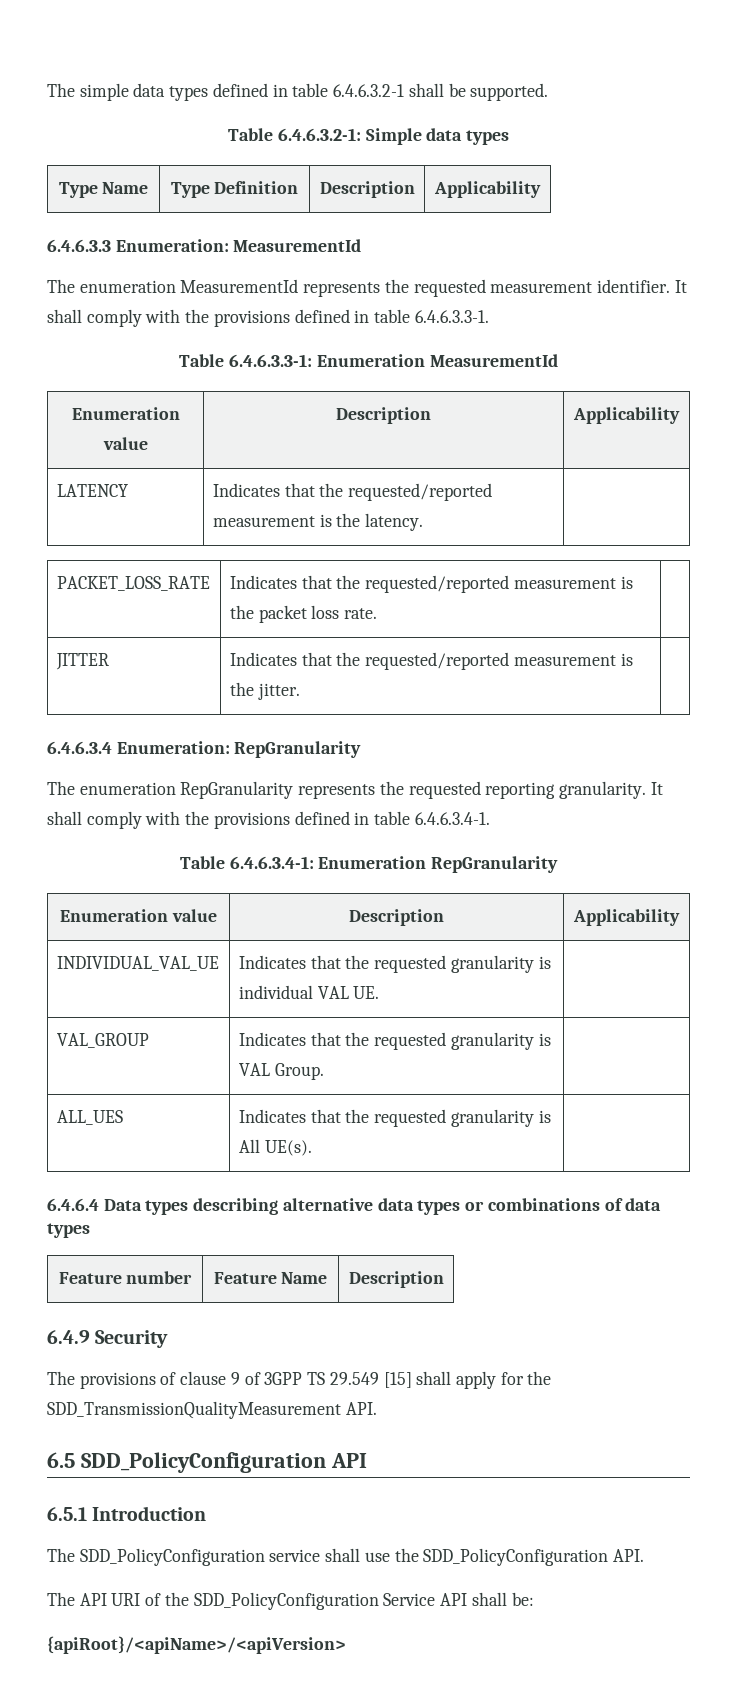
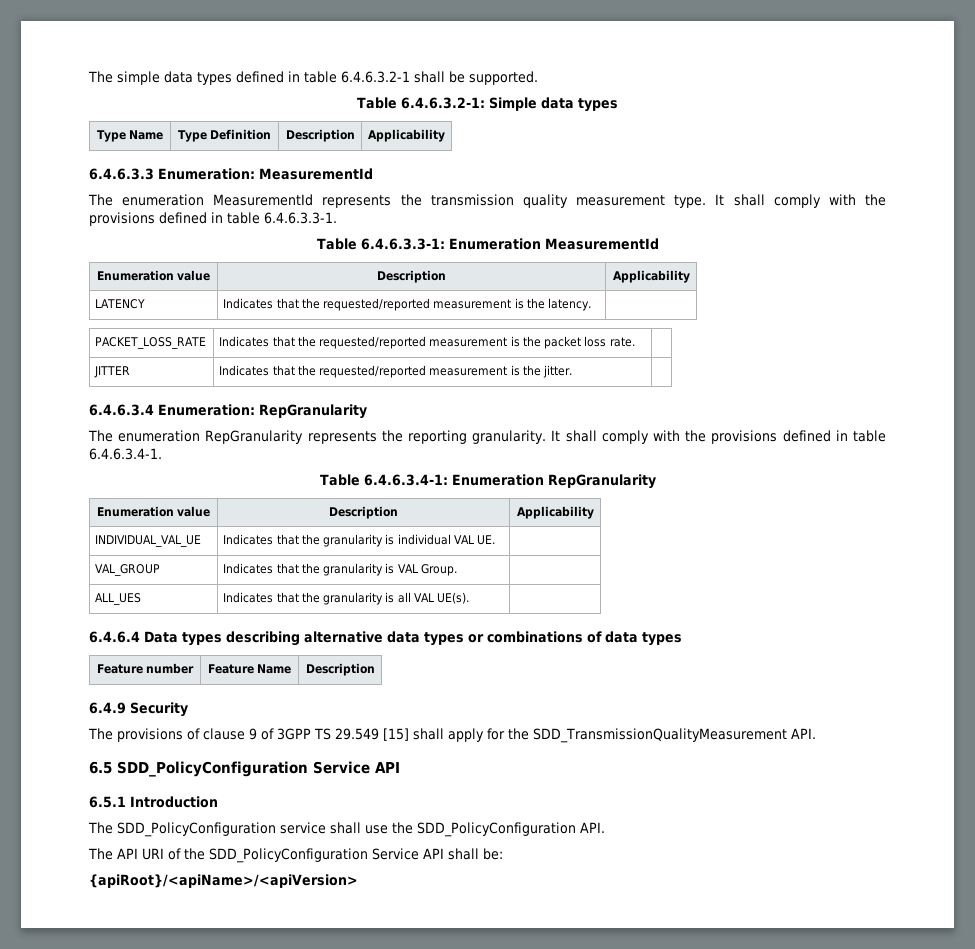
- The enumeration MeasurementId represents the requested measurement identifier.
+ The enumeration MeasurementId represents the transmission quality measurement type.
- The enumeration RepGranularity represents the requested reporting granularity.
+ The enumeration RepGranularity represents the reporting granularity.
- INDIVIDUAL_VAL_UE | Indicates that the requested granularity is individual VAL UE. |
+ INDIVIDUAL_VAL_UE | Indicates that the granularity is individual VAL UE. |
- VAL_GROUP | Indicates that the requested granularity is VAL Group. |
+ VAL_GROUP | Indicates that the granularity is VAL Group. |
- ALL_UES | Indicates that the requested granularity is All UE(s). |
+ ALL_UES | Indicates that the granularity is all VAL UE(s). |
- 6.5 SDD_PolicyConfiguration API
+ 6.5 SDD_PolicyConfiguration Service API

